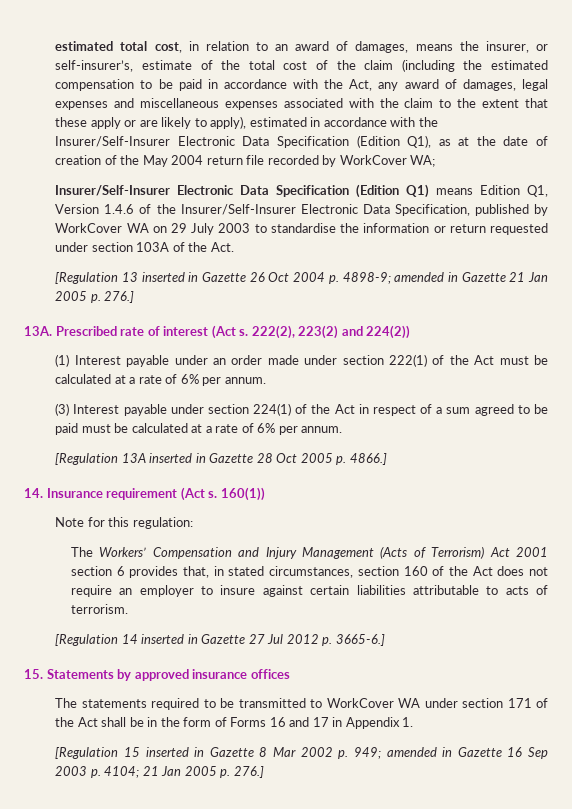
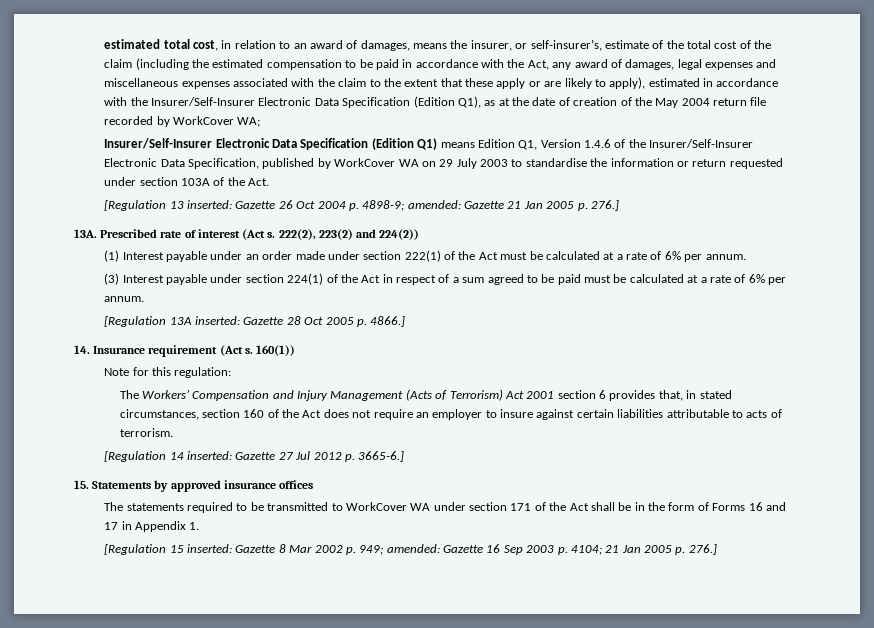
- [Regulation 13 inserted in Gazette 26 Oct 2004 p. 4898-9; amended in Gazette 21 Jan 2005 p. 276.]
+ [Regulation 13 inserted: Gazette 26 Oct 2004 p. 4898-9; amended: Gazette 21 Jan 2005 p. 276.]
- [Regulation 13A inserted in Gazette 28 Oct 2005 p. 4866.]
+ [Regulation 13A inserted: Gazette 28 Oct 2005 p. 4866.]
- [Regulation 14 inserted in Gazette 27 Jul 2012 p. 3665-6.]
+ [Regulation 14 inserted: Gazette 27 Jul 2012 p. 3665-6.]
- [Regulation 15 inserted in Gazette 8 Mar 2002 p. 949; amended in Gazette 16 Sep 2003 p. 4104; 21 Jan 2005 p. 276.]
+ [Regulation 15 inserted: Gazette 8 Mar 2002 p. 949; amended: Gazette 16 Sep 2003 p. 4104; 21 Jan 2005 p. 276.]

